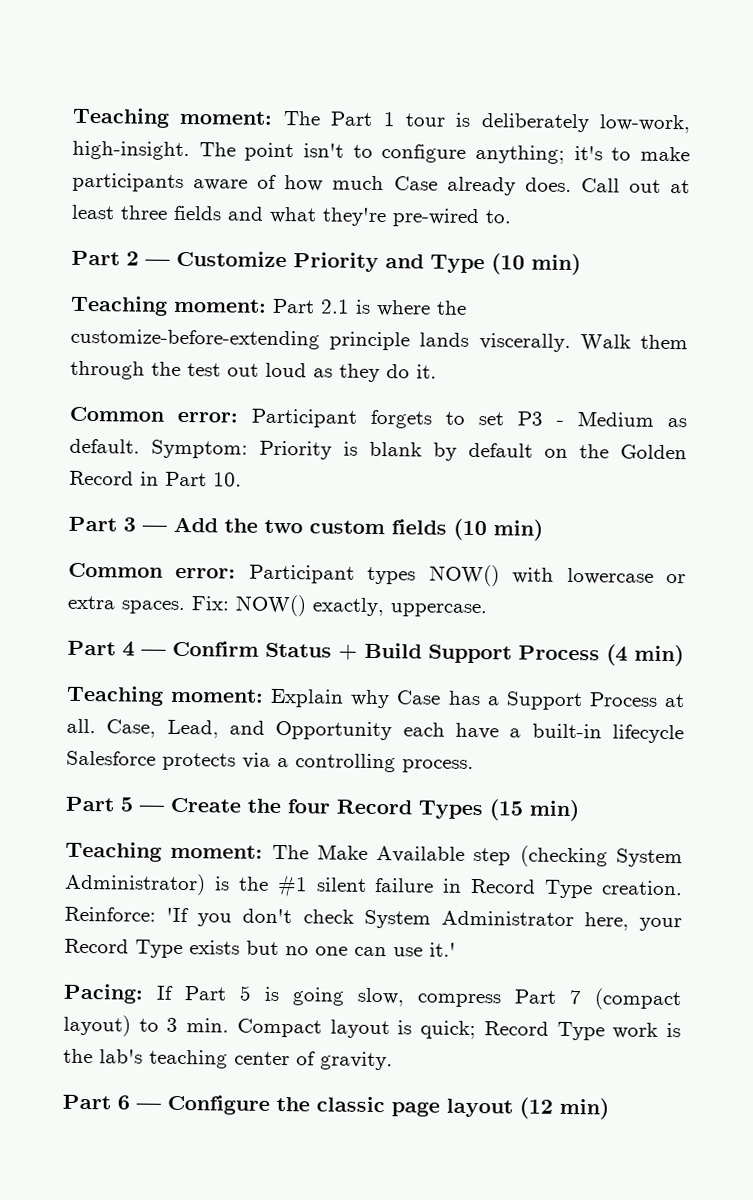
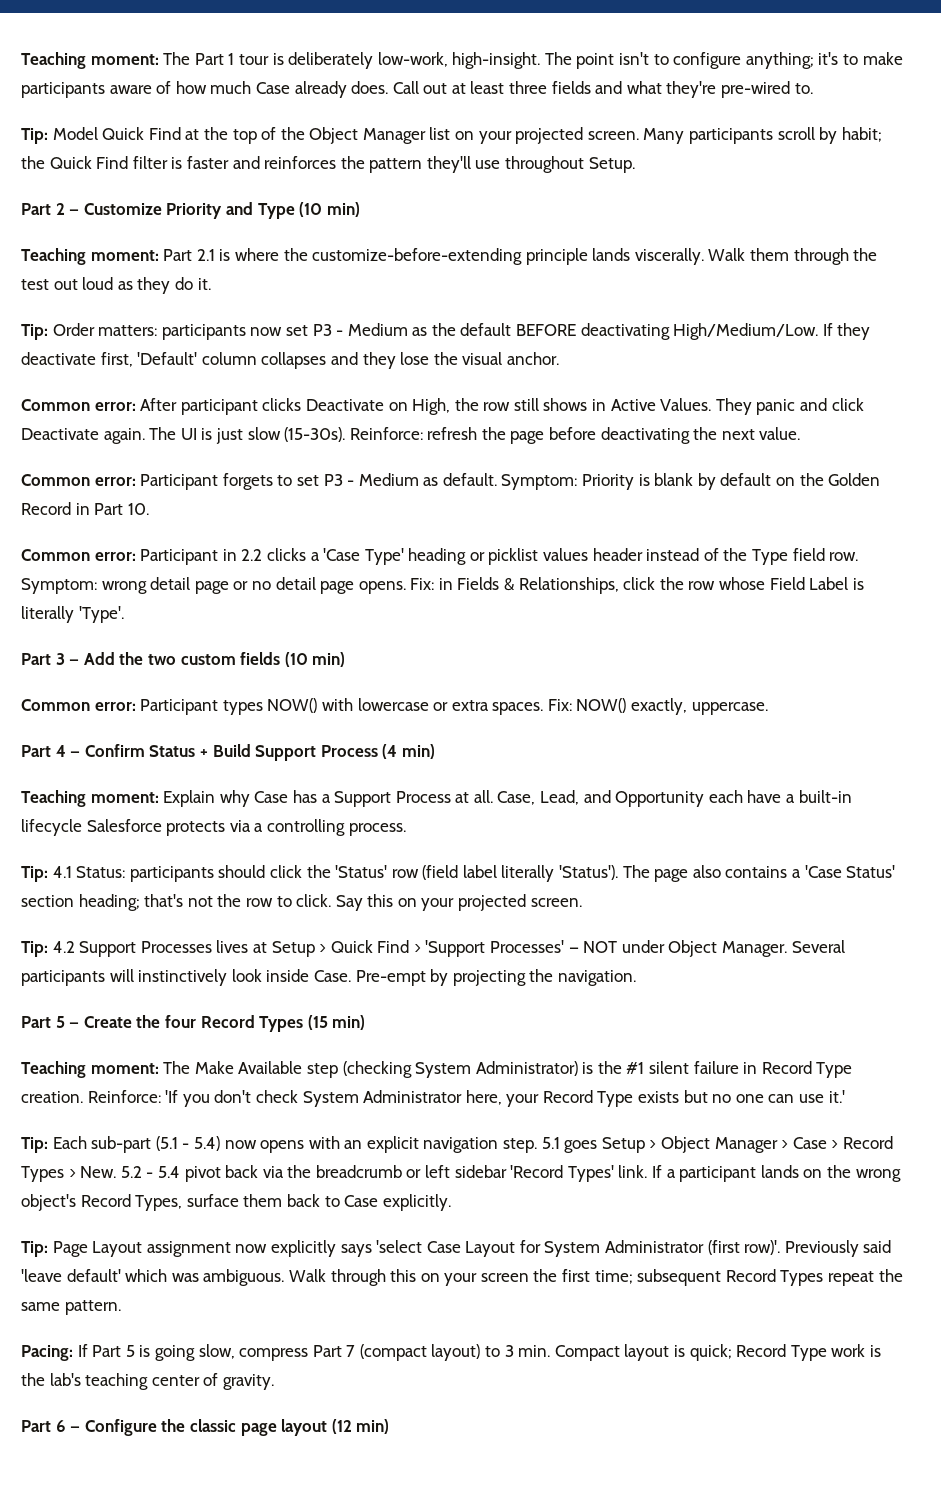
+ Tip: Model Quick Find at the top of the Object Manager list on your projected screen. Many participants scroll by habit; the Quick Find filter is faster and reinforces the pattern they'll use throughout Setup.
+ Tip: Order matters: participants now set P3 - Medium as the default BEFORE deactivating High/Medium/Low. If they deactivate first, 'Default' column collapses and they lose the visual anchor.
+ Common error: After participant clicks Deactivate on High, the row still shows in Active Values. They panic and click Deactivate again. The UI is just slow (15-30s). Reinforce: refresh the page before deactivating the next value.
+ Common error: Participant in 2.2 clicks a 'Case Type' heading or picklist values header instead of the Type field row. Symptom: wrong detail page or no detail page opens. Fix: in Fields & Relationships, click the row whose Field Label is literally 'Type'.
+ Tip: 4.1 Status: participants should click the 'Status' row (field label literally 'Status'). The page also contains a 'Case Status' section heading; that's not the row to click. Say this on your projected screen.
+ Tip: 4.2 Support Processes lives at Setup > Quick Find > 'Support Processes' — NOT under Object Manager. Several participants will instinctively look inside Case. Pre-empt by projecting the navigation.
+ Tip: Each sub-part (5.1 - 5.4) now opens with an explicit navigation step. 5.1 goes Setup > Object Manager > Case > Record Types > New. 5.2 - 5.4 pivot back via the breadcrumb or left sidebar 'Record Types' link. If a participant lands on the wrong object's Record Types, surface them back to Case explicitly.
+ Tip: Page Layout assignment now explicitly says 'select Case Layout for System Administrator (first row)'. Previously said 'leave default' which was ambiguous. Walk through this on your screen the first time; subsequent Record Types repeat the same pattern.

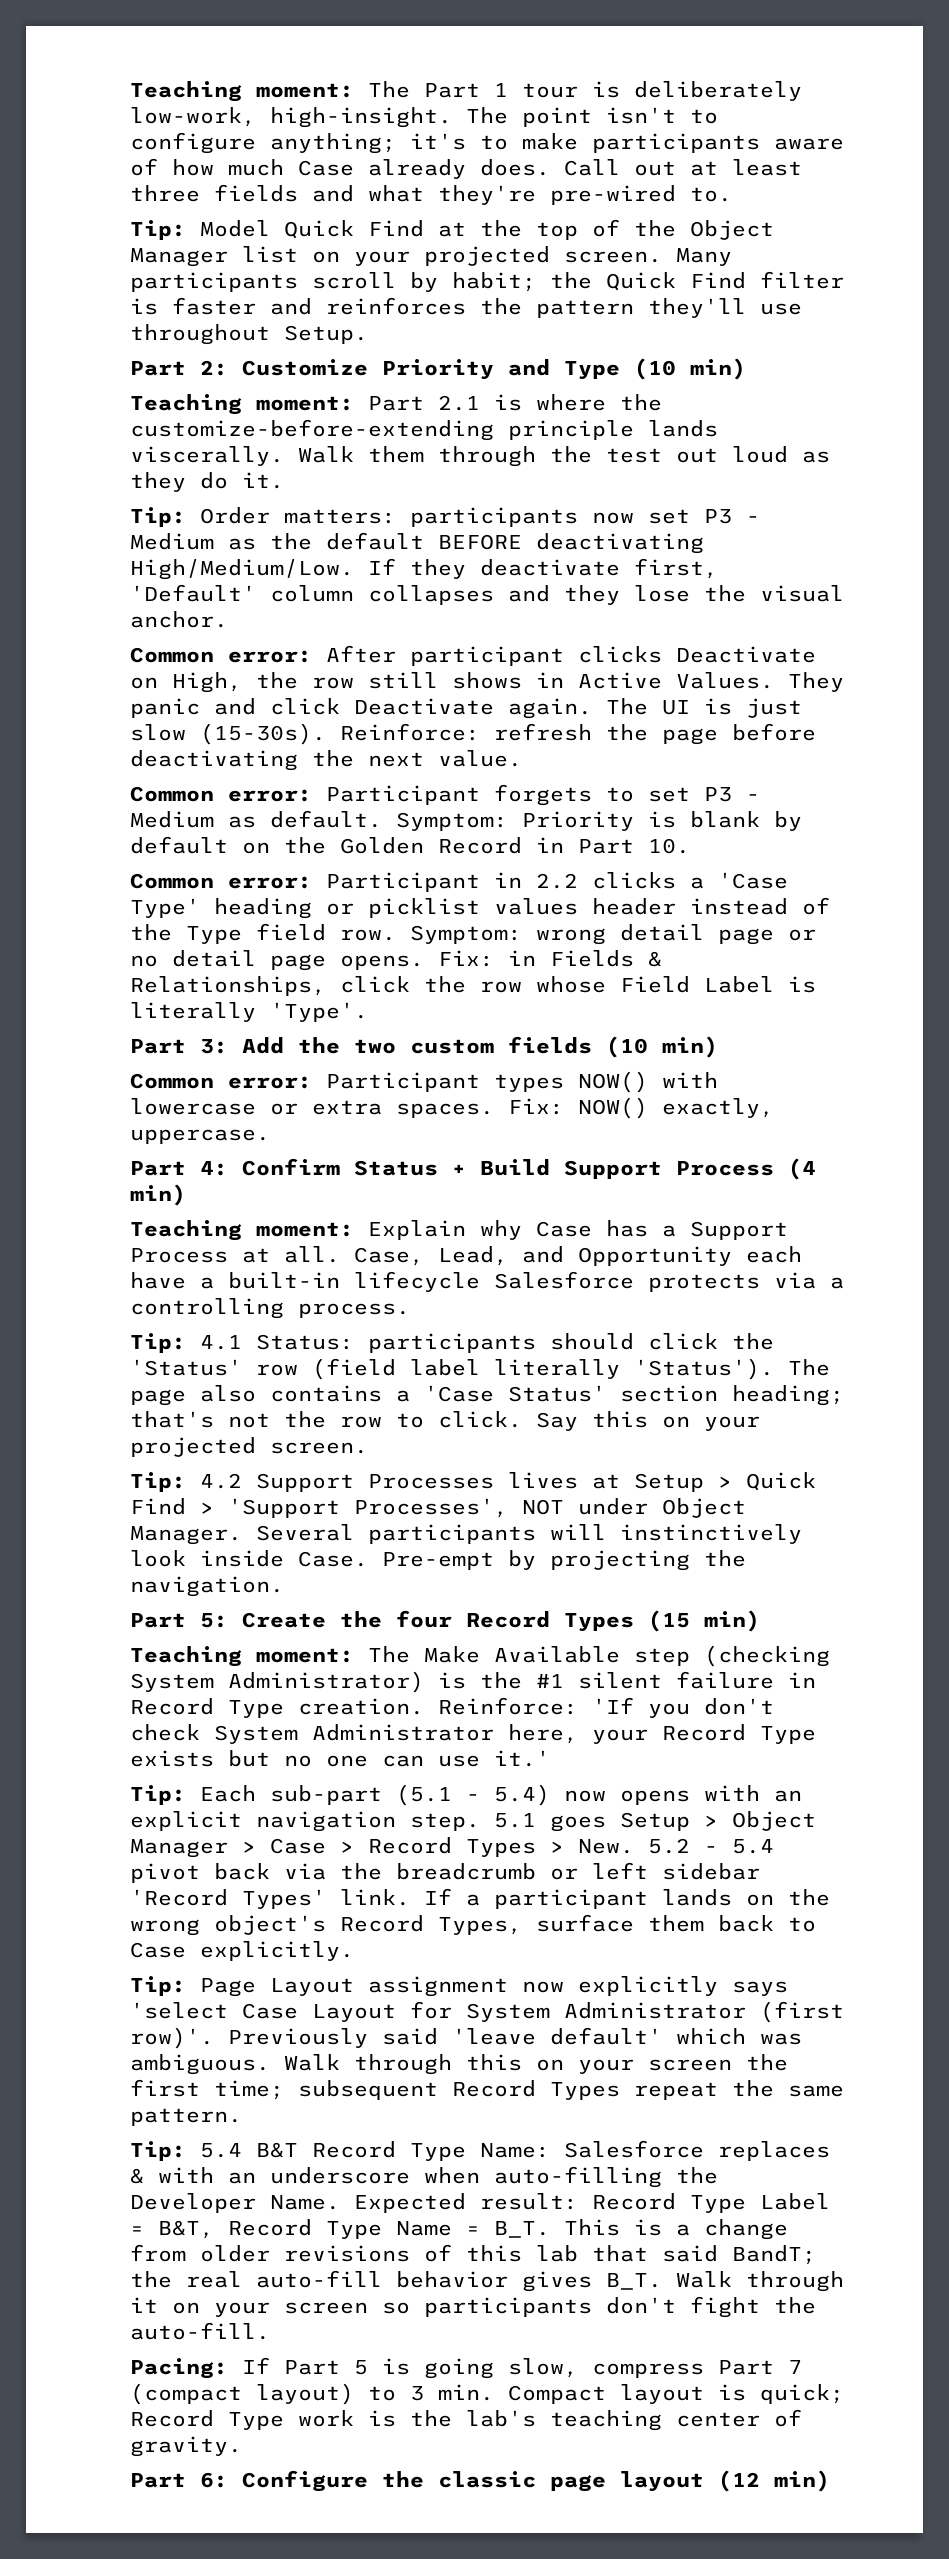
- Part 2 — Customize Priority and Type (10 min)
+ Part 2: Customize Priority and Type (10 min)
- Part 3 — Add the two custom fields (10 min)
+ Part 3: Add the two custom fields (10 min)
- Part 4 — Confirm Status + Build Support Process (4 min)
+ Part 4: Confirm Status + Build Support Process (4 min)
- Tip: 4.2 Support Processes lives at Setup > Quick Find > 'Support Processes' — NOT under Object Manager.
+ Tip: 4.2 Support Processes lives at Setup > Quick Find > 'Support Processes', NOT under Object Manager.
- Part 5 — Create the four Record Types (15 min)
+ Part 5: Create the four Record Types (15 min)
+ Tip: 5.4 B&T Record Type Name: Salesforce replaces & with an underscore when auto-filling the Developer Name. Expected result: Record Type Label = B&T, Record Type Name = B_T. This is a change from older revisions of this lab that said BandT; the real auto-fill behavior gives B_T. Walk through it on your screen so participants don't fight the auto-fill.
- Part 6 — Configure the classic page layout (12 min)
+ Part 6: Configure the classic page layout (12 min)

